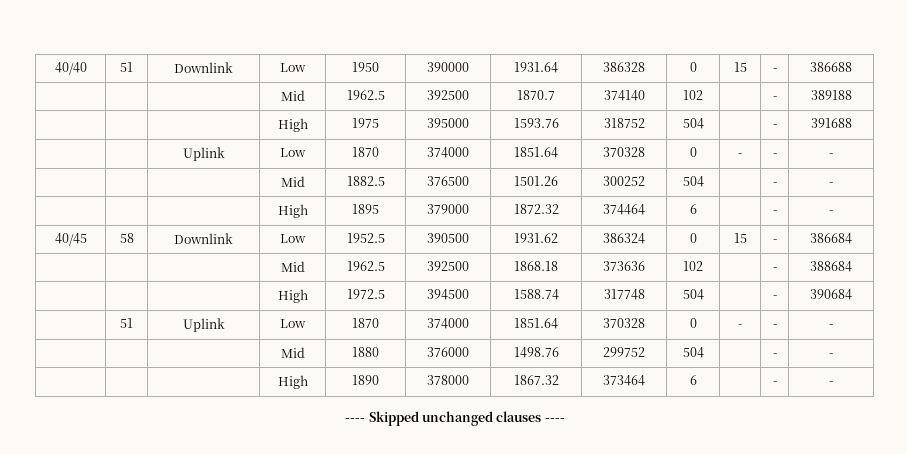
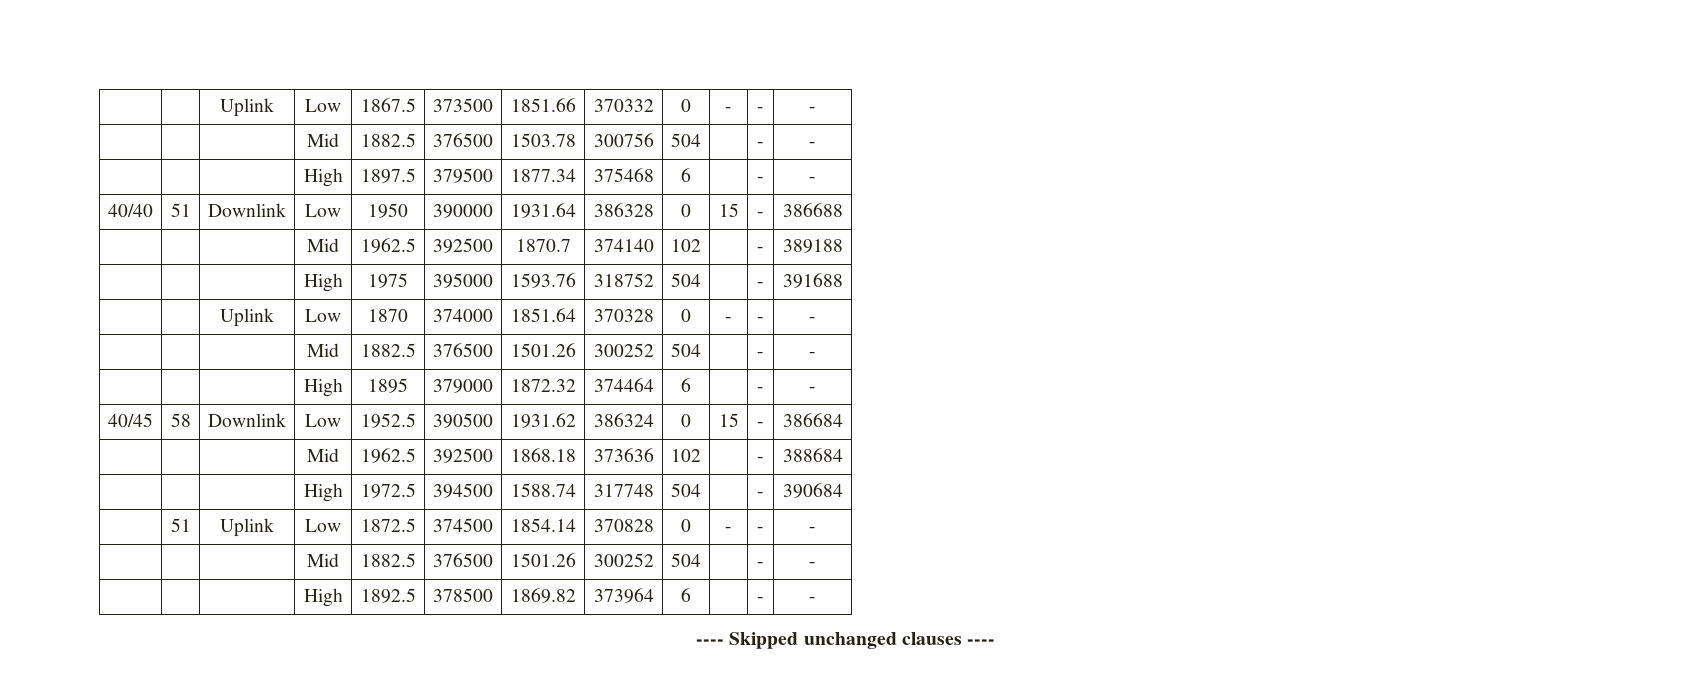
+ | | Uplink | Low | 1867.5 | 373500 | 1851.66 | 370332 | 0 | - | - | -
+ | | | Mid | 1882.5 | 376500 | 1503.78 | 300756 | 504 | | - | -
+ | | | High | 1897.5 | 379500 | 1877.34 | 375468 | 6 | | - | -
- | 51 | Uplink | Low | 1870 | 374000 | 1851.64 | 370328 | 0 | - | - | -
- | | | Mid | 1880 | 376000 | 1498.76 | 299752 | 504 | | - | -
- | | | High | 1890 | 378000 | 1867.32 | 373464 | 6 | | - | -
+ | 51 | Uplink | Low | 1872.5 | 374500 | 1854.14 | 370828 | 0 | - | - | -
+ | | | Mid | 1882.5 | 376500 | 1501.26 | 300252 | 504 | | - | -
+ | | | High | 1892.5 | 378500 | 1869.82 | 373964 | 6 | | - | -

